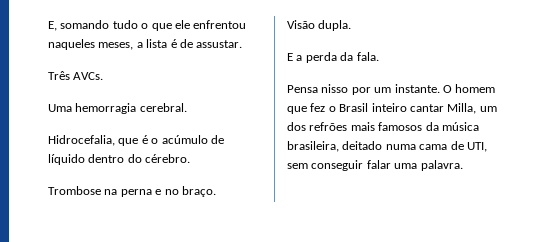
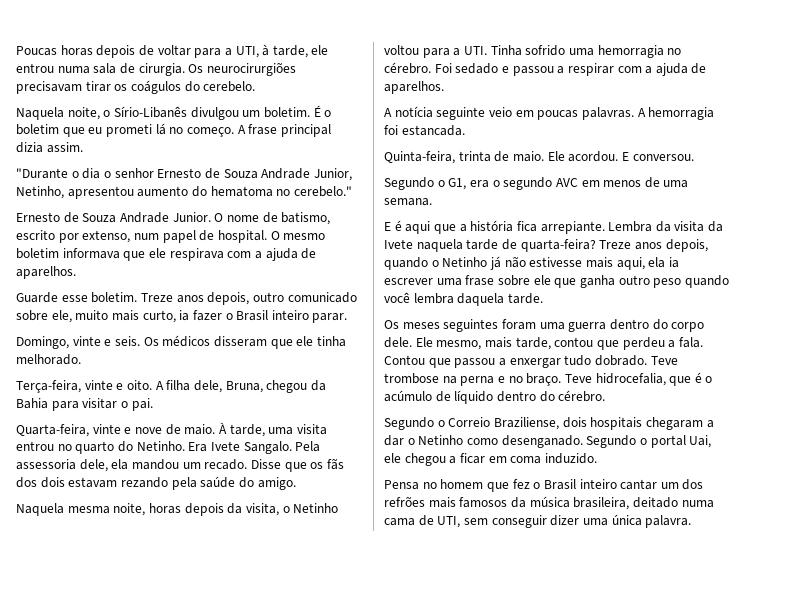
- E, somando tudo o que ele enfrentou naqueles meses, a lista é de assustar.
- Três AVCs.
- Uma hemorragia cerebral.
- Hidrocefalia, que é o acúmulo de líquido dentro do cérebro.
+ Poucas horas depois de voltar para a UTI, à tarde, ele entrou numa sala de cirurgia. Os neurocirurgiões precisavam tirar os coágulos do cerebelo.
+ Naquela noite, o Sírio-Libanês divulgou um boletim. É o boletim que eu prometi lá no começo. A frase principal dizia assim.
+ "Durante o dia o senhor Ernesto de Souza Andrade Junior, Netinho, apresentou aumento do hematoma no cerebelo."
+ Ernesto de Souza Andrade Junior. O nome de batismo, escrito por extenso, num papel de hospital. O mesmo boletim informava que ele respirava com a ajuda de aparelhos.
+ Guarde esse boletim. Treze anos depois, outro comunicado sobre ele, muito mais curto, ia fazer o Brasil inteiro parar.
+ Domingo, vinte e seis. Os médicos disseram que ele tinha melhorado.
+ Terça-feira, vinte e oito. A filha dele, Bruna, chegou da Bahia para visitar o pai.
+ Quarta-feira, vinte e nove de maio. À tarde, uma visita entrou no quarto do Netinho. Era Ivete Sangalo. Pela assessoria dele, ela mandou um recado. Disse que os fãs dos dois estavam rezando pela saúde do amigo.
+ Naquela mesma noite, horas depois da visita, o Netinho voltou para a UTI. Tinha sofrido uma hemorragia no cérebro. Foi sedado e passou a respirar com a ajuda de aparelhos.
+ A notícia seguinte veio em poucas palavras. A hemorragia foi estancada.
+ Quinta-feira, trinta de maio. Ele acordou. E conversou.
+ Segundo o G1, era o segundo AVC em menos de uma semana.
+ E é aqui que a história fica arrepiante. Lembra da visita da Ivete naquela tarde de quarta-feira? Treze anos depois, quando o Netinho já não estivesse mais aqui, ela ia escrever uma frase sobre ele que ganha outro peso quando você lembra daquela tarde.
+ Os meses seguintes foram uma guerra dentro do corpo dele. Ele mesmo, mais tarde, contou que perdeu a fala. Contou que passou a enxergar tudo dobrado. Teve trombose na perna e no braço. Teve hidrocefalia, que é o acúmulo de líquido dentro do cérebro.
- Trombose na perna e no braço.
- Visão dupla.
- E a perda da fala.
- Pensa nisso por um instante. O homem que fez o Brasil inteiro cantar Milla, um dos refrões mais famosos da música brasileira, deitado numa cama de UTI, sem conseguir falar uma palavra.
+ Segundo o Correio Braziliense, dois hospitais chegaram a dar o Netinho como desenganado. Segundo o portal Uai, ele chegou a ficar em coma induzido.
+ Pensa no homem que fez o Brasil inteiro cantar um dos refrões mais famosos da música brasileira, deitado numa cama de UTI, sem conseguir dizer uma única palavra.

